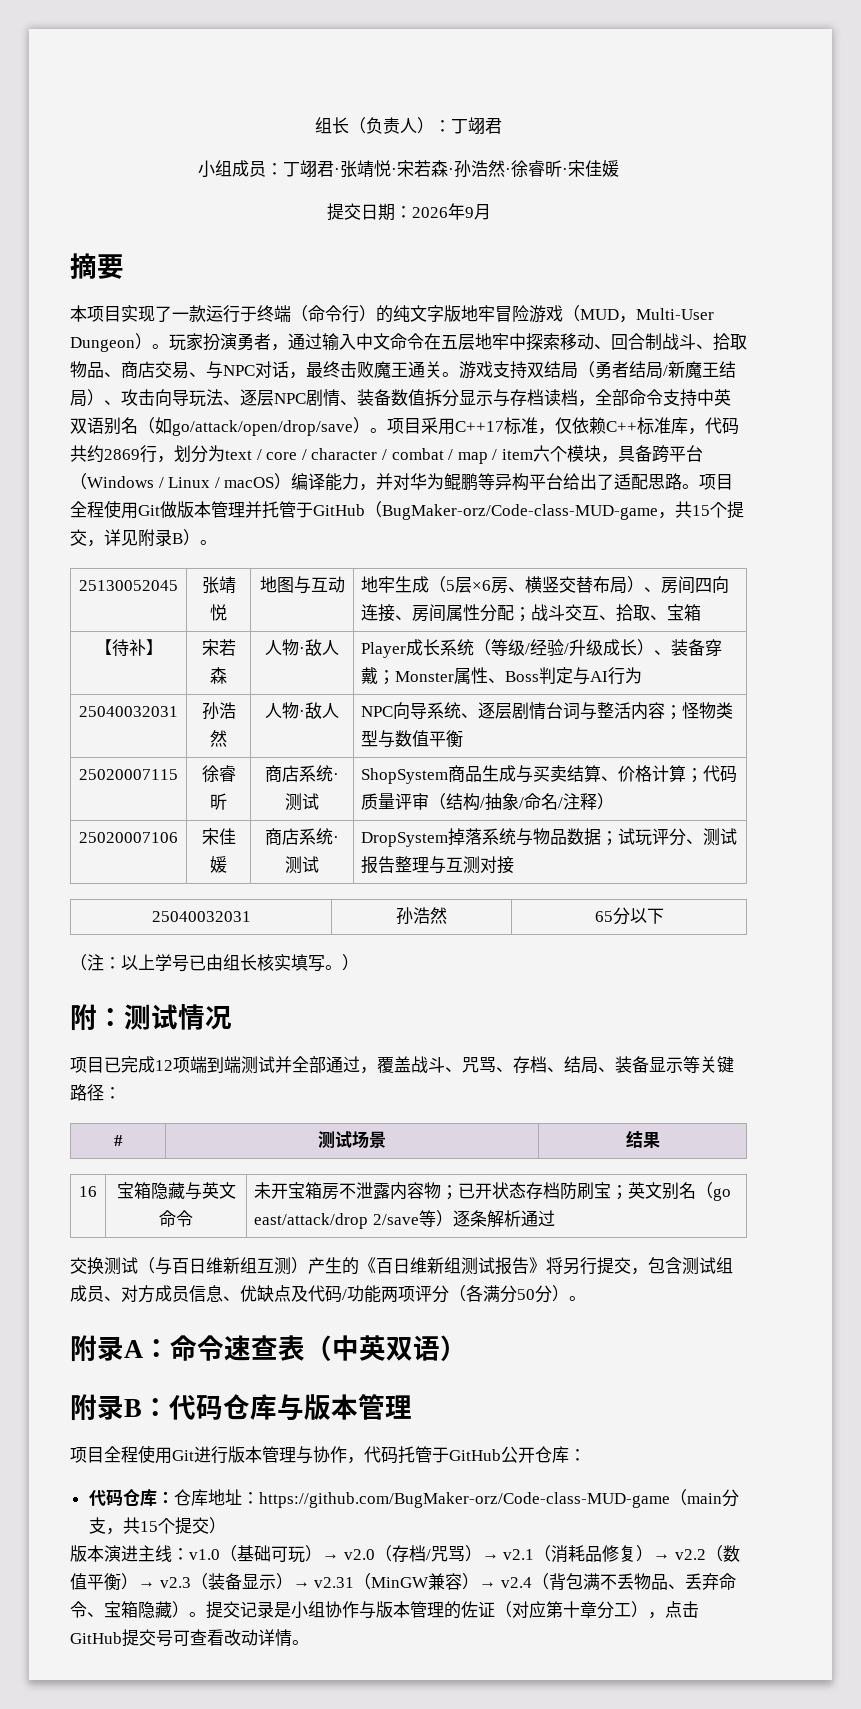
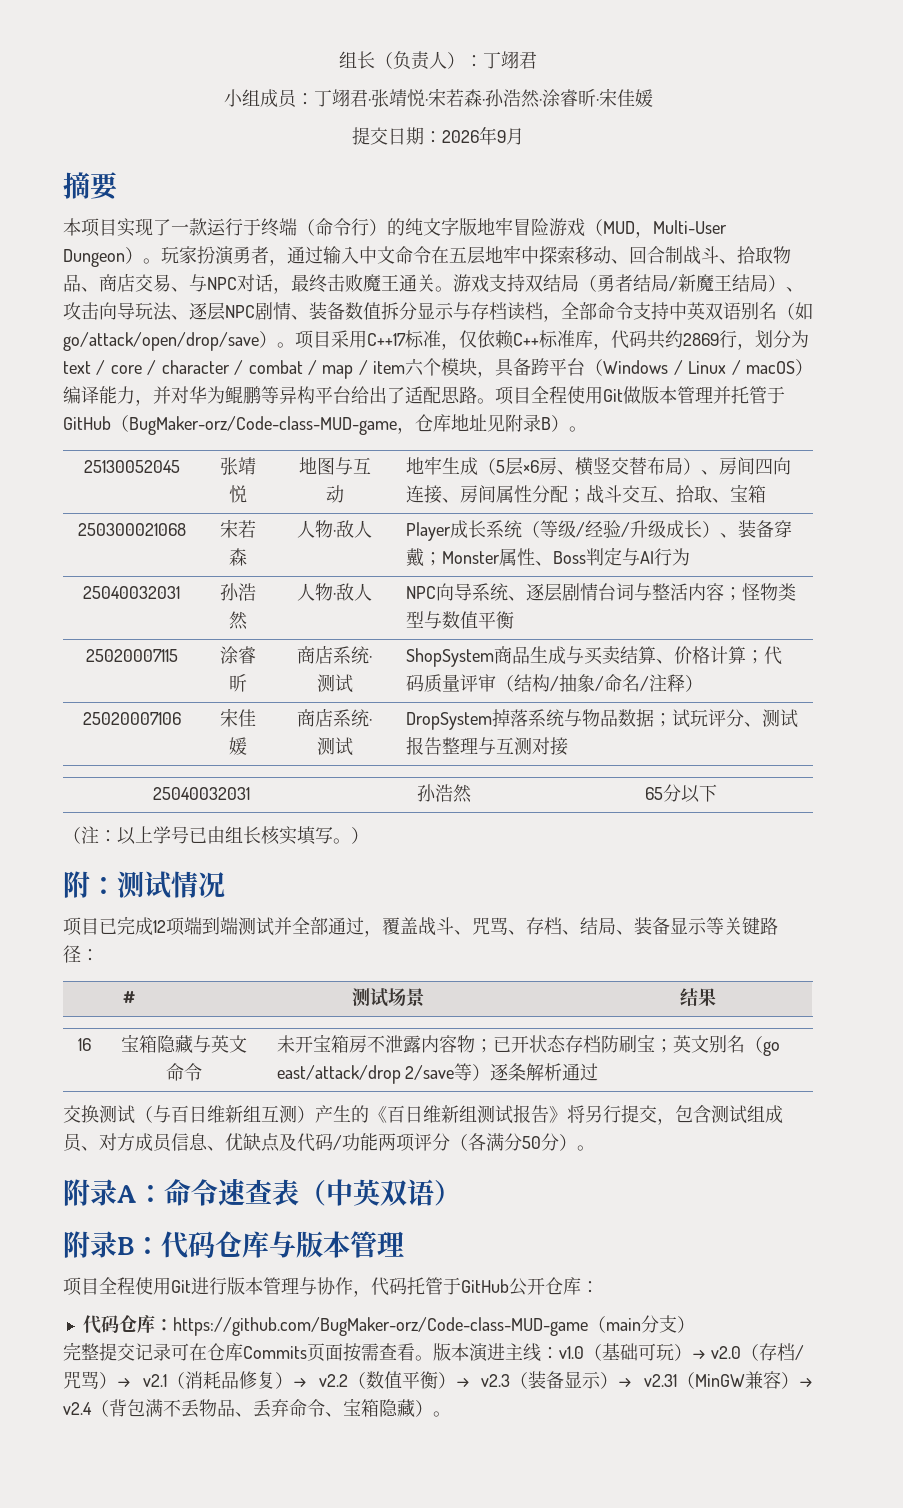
- 小组成员：丁翊君·张靖悦·宋若森·孙浩然·徐睿昕·宋佳媛
+ 小组成员：丁翊君·张靖悦·宋若森·孙浩然·涂睿昕·宋佳媛
- 项目全程使用Git做版本管理并托管于GitHub（BugMaker-orz/Code-class-MUD-game，共15个提交，详见附录B）。
+ 项目全程使用Git做版本管理并托管于GitHub（BugMaker-orz/Code-class-MUD-game，仓库地址见附录B）。
- 【待补】 | 宋若森 | 人物·敌人 | Player成长系统（等级/经验/升级成长）、装备穿戴；Monster属性、Boss判定与AI行为
+ 250300021068 | 宋若森 | 人物·敌人 | Player成长系统（等级/经验/升级成长）、装备穿戴；Monster属性、Boss判定与AI行为
- 25020007115 | 徐睿昕 | 商店系统·测试 | ShopSystem商品生成与买卖结算、价格计算；代码质量评审（结构/抽象/命名/注释）
+ 25020007115 | 涂睿昕 | 商店系统·测试 | ShopSystem商品生成与买卖结算、价格计算；代码质量评审（结构/抽象/命名/注释）
- 代码仓库：仓库地址：https://github.com/BugMaker-orz/Code-class-MUD-game（main分支，共15个提交）
- 版本演进主线：v1.0（基础可玩）→ v2.0（存档/咒骂）→ v2.1（消耗品修复）→ v2.2（数值平衡）→ v2.3（装备显示）→ v2.31（MinGW兼容）→ v2.4（背包满不丢物品、丢弃命令、宝箱隐藏）。提交记录是小组协作与版本管理的佐证（对应第十章分工），点击GitHub提交号可查看改动详情。
+ 代码仓库：https://github.com/BugMaker-orz/Code-class-MUD-game（main分支）
+ 完整提交记录可在仓库Commits页面按需查看。版本演进主线：v1.0（基础可玩）→ v2.0（存档/咒骂）→ v2.1（消耗品修复）→ v2.2（数值平衡）→ v2.3（装备显示）→ v2.31（MinGW兼容）→ v2.4（背包满不丢物品、丢弃命令、宝箱隐藏）。

